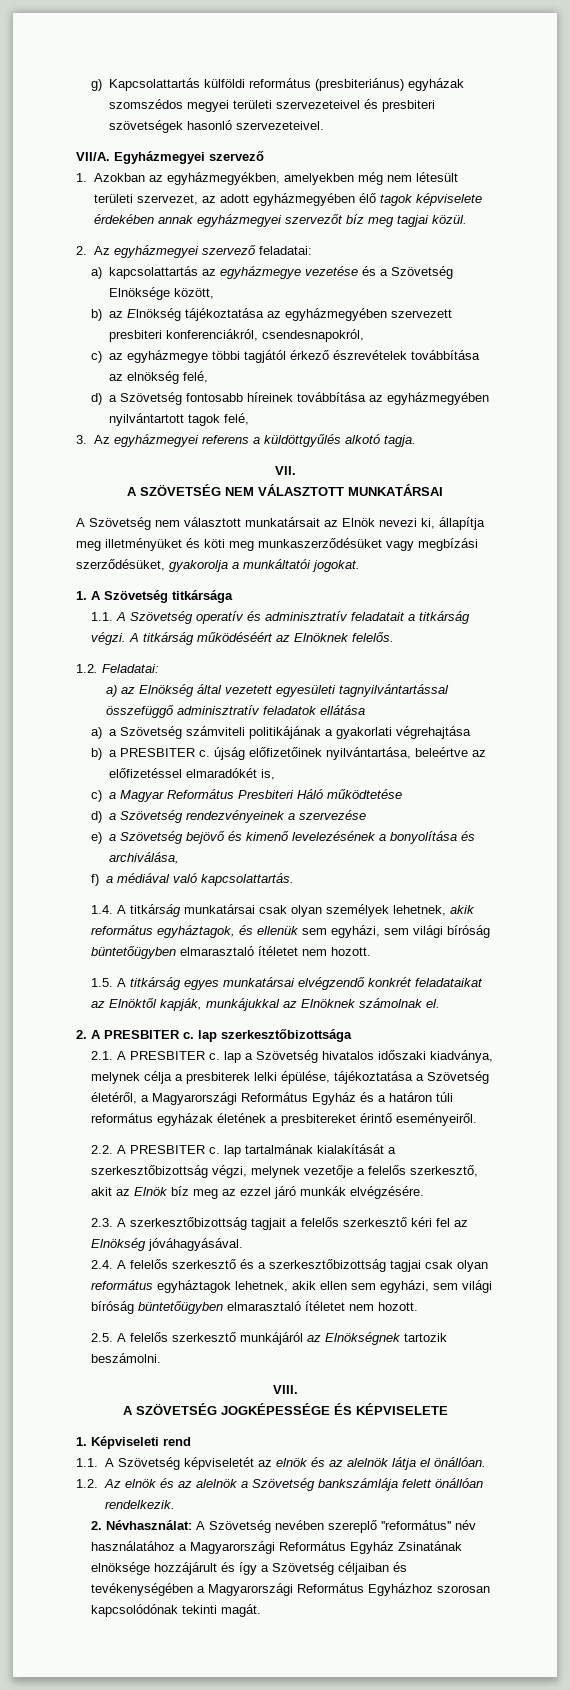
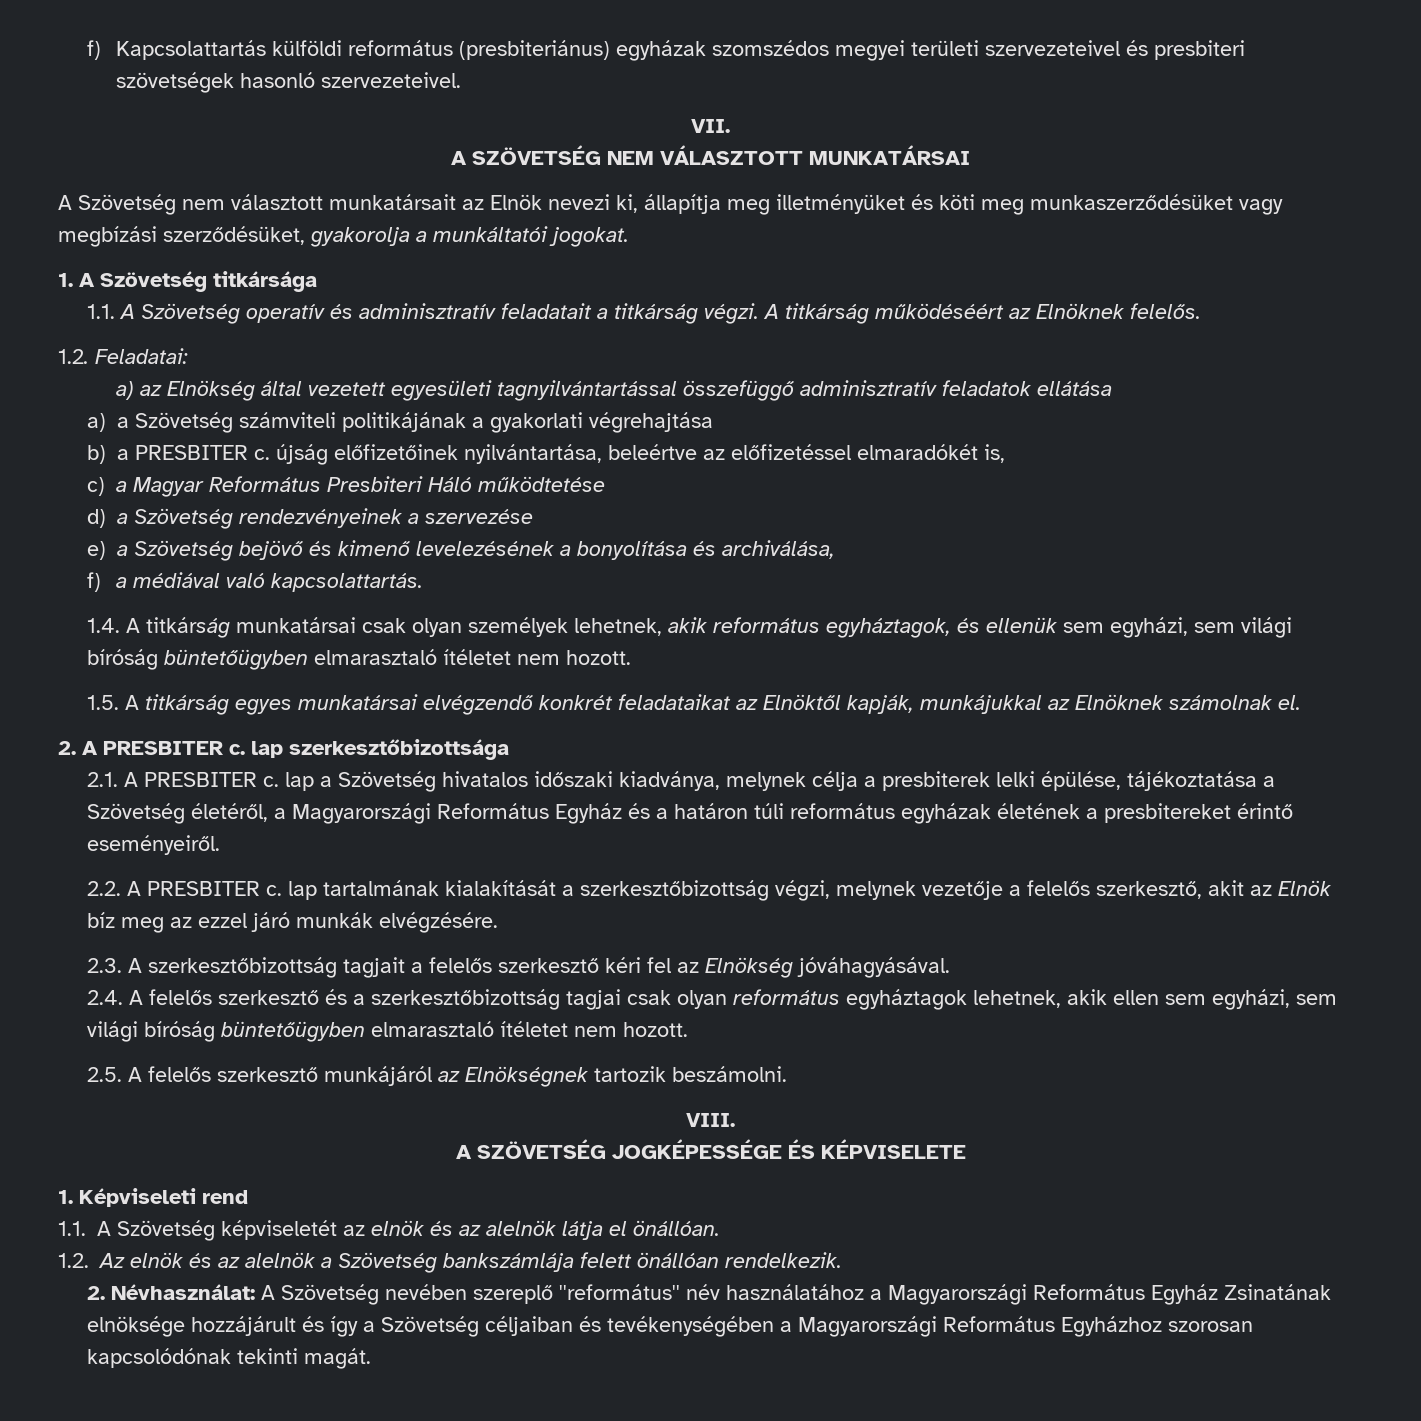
- g) Kapcsolattartás külföldi református (presbiteriánus) egyházak szomszédos megyei területi szervezeteivel és presbiteri szövetségek hasonló szervezeteivel.
+ f) Kapcsolattartás külföldi református (presbiteriánus) egyházak szomszédos megyei területi szervezeteivel és presbiteri szövetségek hasonló szervezeteivel.
- VII/A. Egyházmegyei szervező
- 1. Azokban az egyházmegyékben, amelyekben még nem létesült területi szervezet, az adott egyházmegyében élő tagok képviselete érdekében annak egyházmegyei szervezőt bíz meg tagjai közül.
- 2. Az egyházmegyei szervező feladatai:
- a) kapcsolattartás az egyházmegye vezetése és a Szövetség Elnöksége között,
- b) az Elnökség tájékoztatása az egyházmegyében szervezett presbiteri konferenciákról, csendesnapokról,
- c) az egyházmegye többi tagjától érkező észrevételek továbbítása az elnökség felé,
- d) a Szövetség fontosabb híreinek továbbítása az egyházmegyében nyilvántartott tagok felé,
- 3. Az egyházmegyei referens a küldöttgyűlés alkotó tagja.

